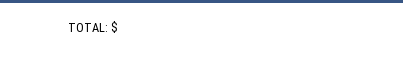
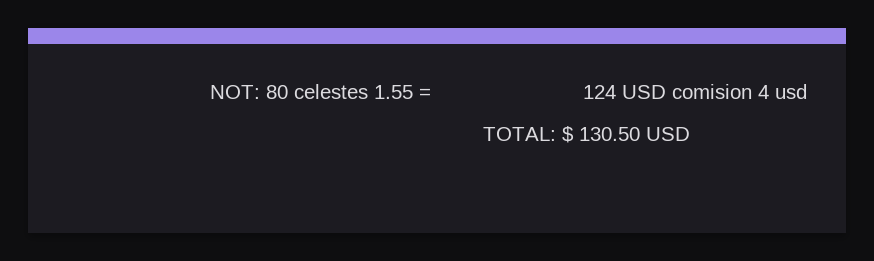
- TOTAL: $
+ NOT: 80 celestes 1.55 = 124 USD comision 4 usd
+ TOTAL: $ 130.50 USD

